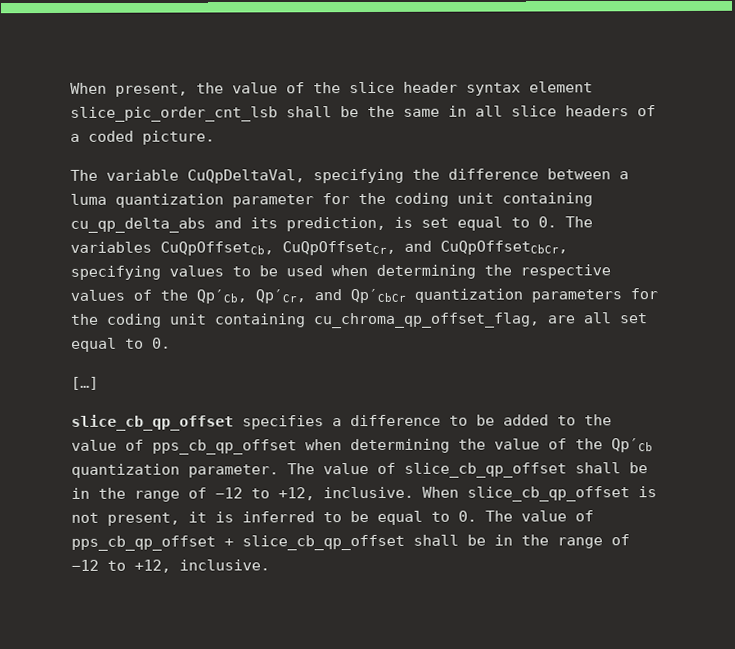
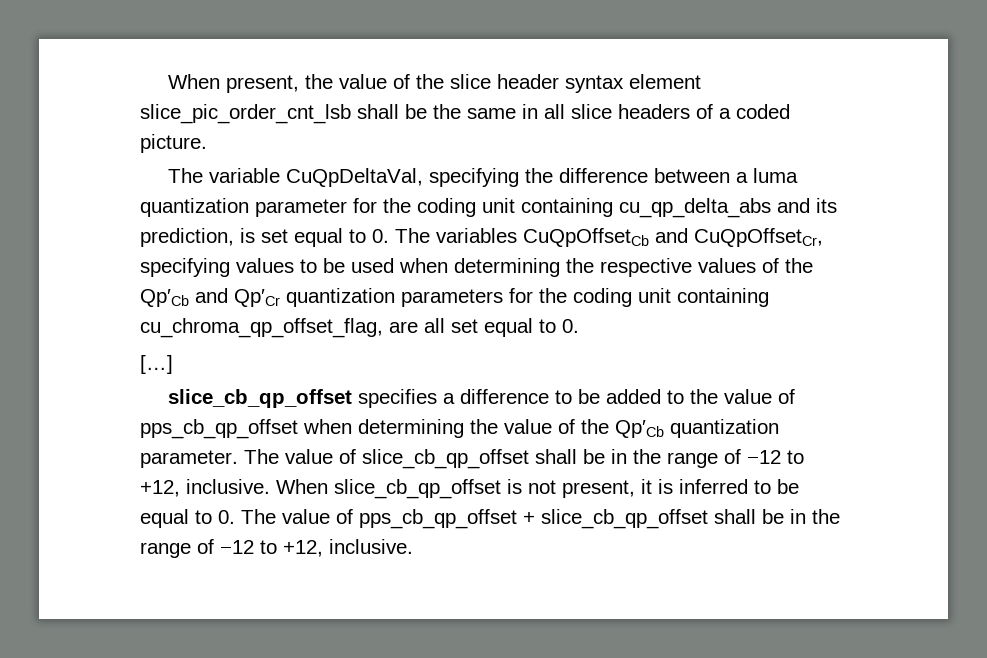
- The variable CuQpDeltaVal, specifying the difference between a luma quantization parameter for the coding unit containing cu_qp_delta_abs and its prediction, is set equal to 0. The variables CuQpOffsetCb, CuQpOffsetCr, and CuQpOffsetCbCr, specifying values to be used when determining the respective values of the Qp′Cb, Qp′Cr, and Qp′CbCr quantization parameters for the coding unit containing cu_chroma_qp_offset_flag, are all set equal to 0.
+ The variable CuQpDeltaVal, specifying the difference between a luma quantization parameter for the coding unit containing cu_qp_delta_abs and its prediction, is set equal to 0. The variables CuQpOffsetCb and CuQpOffsetCr, specifying values to be used when determining the respective values of the Qp′Cb and Qp′Cr quantization parameters for the coding unit containing cu_chroma_qp_offset_flag, are all set equal to 0.

